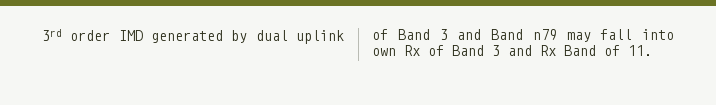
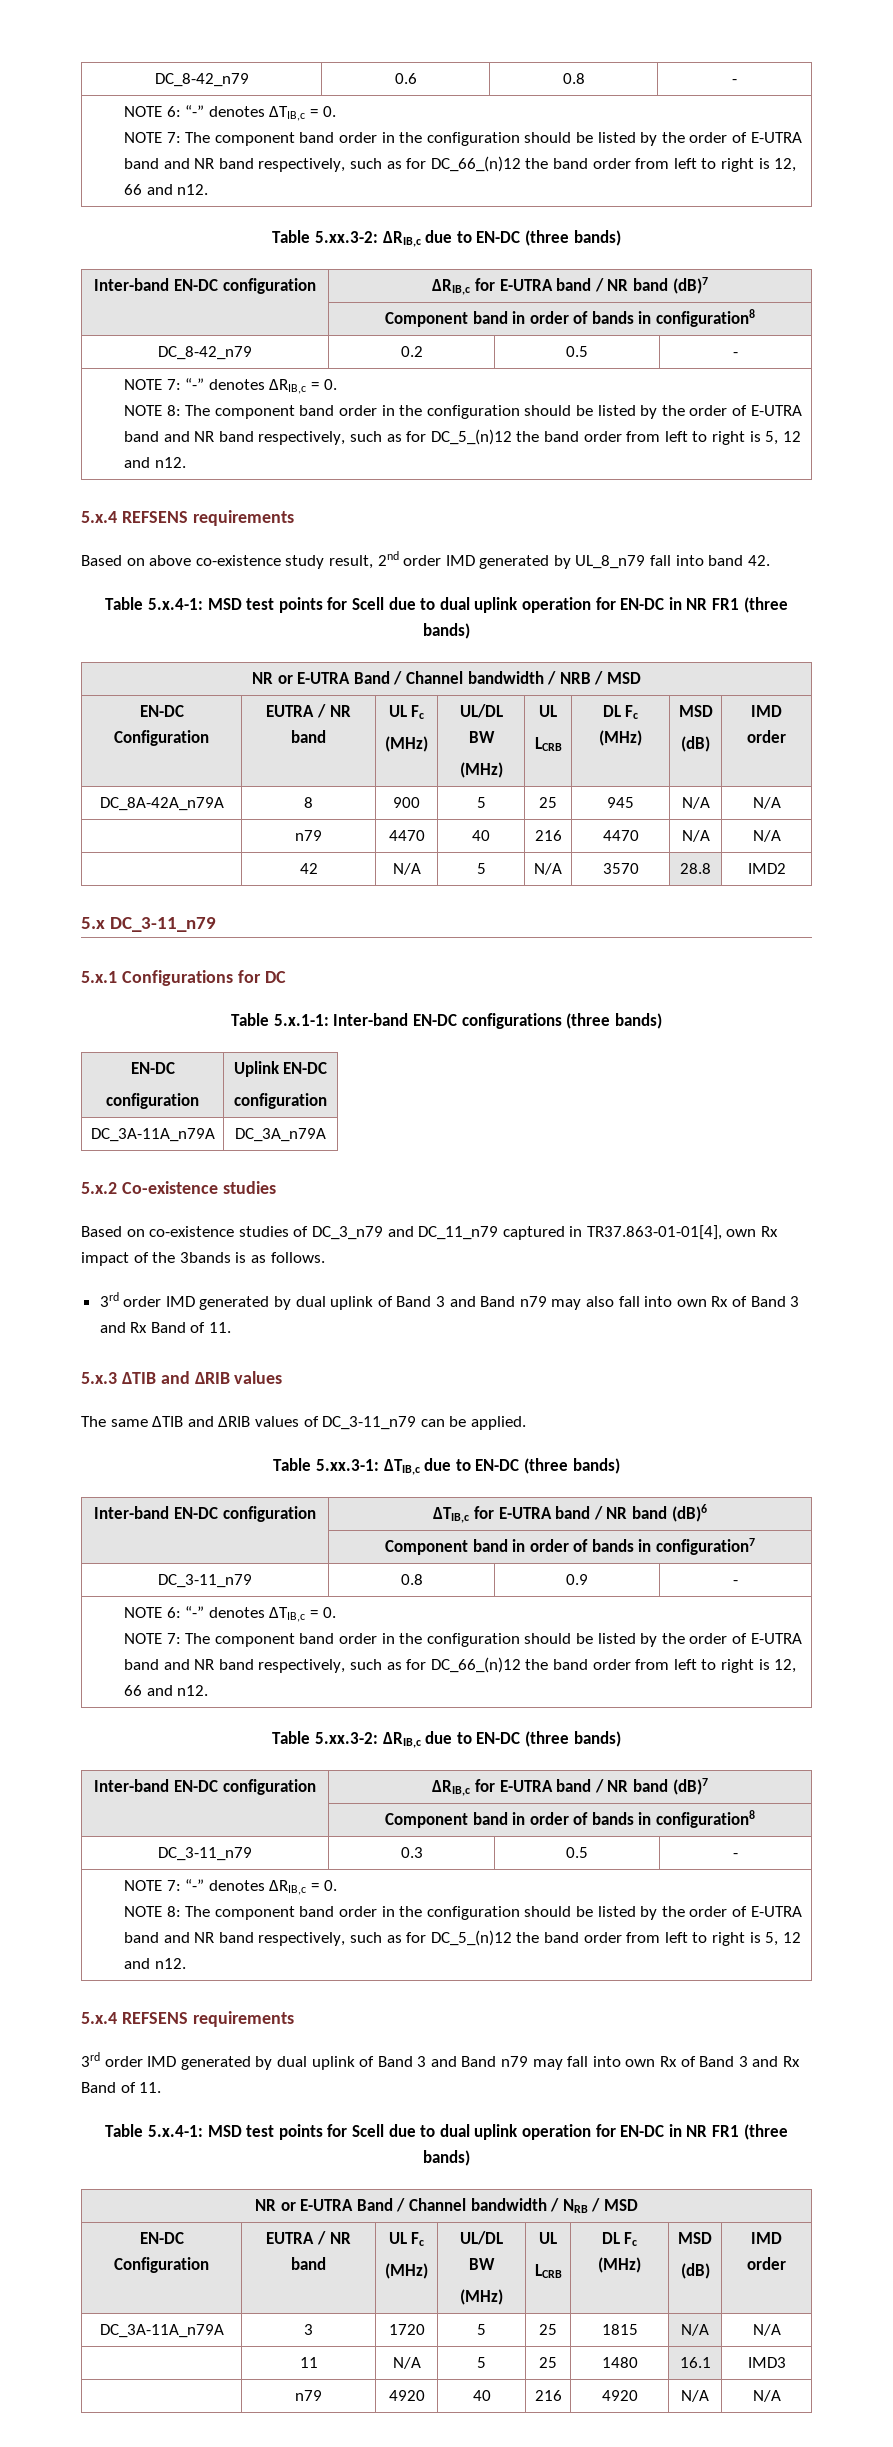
+ DC_8-42_n79 | 0.6 | 0.8 | -
+ NOTE 6: “-” denotes ΔTIB,c = 0.
+ NOTE 7: The component band order in the configuration should be listed by the order of E-UTRA band and NR band respectively, such as for DC_66_(n)12 the band order from left to right is 12, 66 and n12.
+ Table 5.xx.3-2: ΔRIB,c due to EN-DC (three bands)
+ Inter-band EN-DC configuration | ΔRIB,c for E-UTRA band / NR band (dB)7
+ | Component band in order of bands in configuration8
+ DC_8-42_n79 | 0.2 | 0.5 | -
+ NOTE 7: “-” denotes ΔRIB,c = 0.
+ NOTE 8: The component band order in the configuration should be listed by the order of E-UTRA band and NR band respectively, such as for DC_5_(n)12 the band order from left to right is 5, 12 and n12.
+ 5.x.4 REFSENS requirements
+ Based on above co-existence study result, 2nd order IMD generated by UL_8_n79 fall into band 42.
+ Table 5.x.4-1: MSD test points for Scell due to dual uplink operation for EN-DC in NR FR1 (three bands)
+ NR or E-UTRA Band / Channel bandwidth / NRB / MSD
+ EN-DC Configuration | EUTRA / NR band | UL Fc
+ (MHz) | UL/DL BW
+ (MHz) | UL
+ LCRB | DL Fc (MHz) | MSD
+ (dB) | IMD order
+ DC_8A-42A_n79A | 8 | 900 | 5 | 25 | 945 | N/A | N/A
+ | n79 | 4470 | 40 | 216 | 4470 | N/A | N/A
+ | 42 | N/A | 5 | N/A | 3570 | 28.8 | IMD2
+ 5.x DC_3-11_n79
+ 5.x.1 Configurations for DC
+ Table 5.x.1-1: Inter-band EN-DC configurations (three bands)
+ EN-DC
+ configuration | Uplink EN-DC
+ configuration
+ DC_3A-11A_n79A | DC_3A_n79A
+ 5.x.2 Co-existence studies
+ Based on co-existence studies of DC_3_n79 and DC_11_n79 captured in TR37.863-01-01[4], own Rx impact of the 3bands is as follows.
+ 3rd order IMD generated by dual uplink of Band 3 and Band n79 may also fall into own Rx of Band 3 and Rx Band of 11.
+ 5.x.3 ∆TIB and ∆RIB values
+ The same ∆TIB and ∆RIB values of DC_3-11_n79 can be applied.
+ Table 5.xx.3-1: ΔTIB,c due to EN-DC (three bands)
+ Inter-band EN-DC configuration | ΔTIB,c for E-UTRA band / NR band (dB)6
+ | Component band in order of bands in configuration7
+ DC_3-11_n79 | 0.8 | 0.9 | -
+ NOTE 6: “-” denotes ΔTIB,c = 0.
+ NOTE 7: The component band order in the configuration should be listed by the order of E-UTRA band and NR band respectively, such as for DC_66_(n)12 the band order from left to right is 12, 66 and n12.
+ Table 5.xx.3-2: ΔRIB,c due to EN-DC (three bands)
+ Inter-band EN-DC configuration | ΔRIB,c for E-UTRA band / NR band (dB)7
+ | Component band in order of bands in configuration8
+ DC_3-11_n79 | 0.3 | 0.5 | -
+ NOTE 7: “-” denotes ΔRIB,c = 0.
+ NOTE 8: The component band order in the configuration should be listed by the order of E-UTRA band and NR band respectively, such as for DC_5_(n)12 the band order from left to right is 5, 12 and n12.
+ 5.x.4 REFSENS requirements
  3rd order IMD generated by dual uplink of Band 3 and Band n79 may fall into own Rx of Band 3 and Rx Band of 11.
+ Table 5.x.4-1: MSD test points for Scell due to dual uplink operation for EN-DC in NR FR1 (three bands)
+ NR or E-UTRA Band / Channel bandwidth / NRB / MSD
+ EN-DC Configuration | EUTRA / NR band | UL Fc
+ (MHz) | UL/DL BW
+ (MHz) | UL
+ LCRB | DL Fc (MHz) | MSD
+ (dB) | IMD order
+ DC_3A-11A_n79A | 3 | 1720 | 5 | 25 | 1815 | N/A | N/A
+ | 11 | N/A | 5 | 25 | 1480 | 16.1 | IMD3
+ | n79 | 4920 | 40 | 216 | 4920 | N/A | N/A

